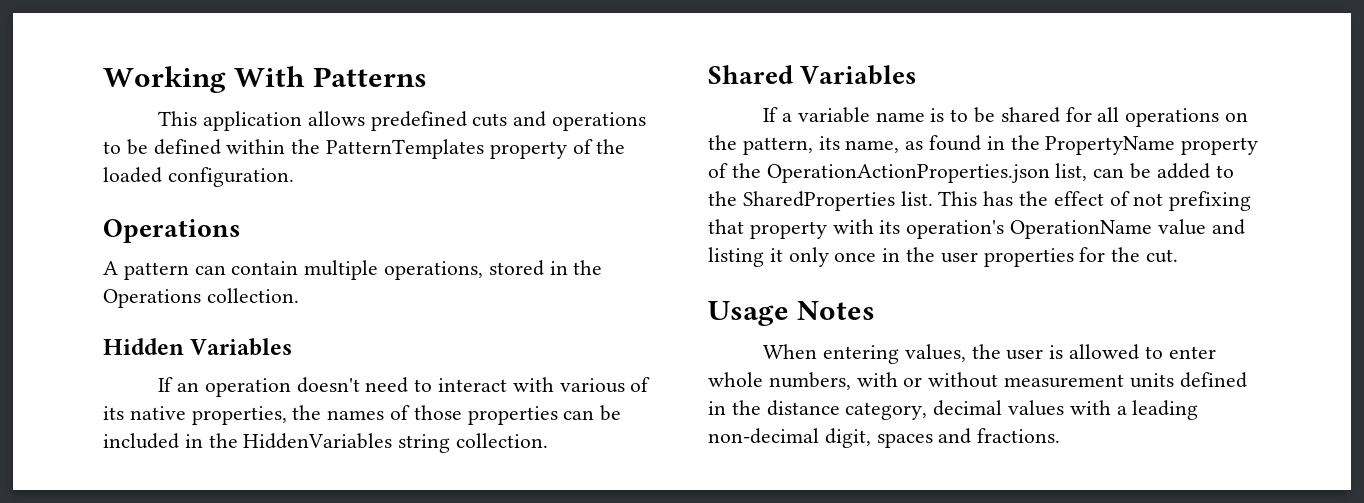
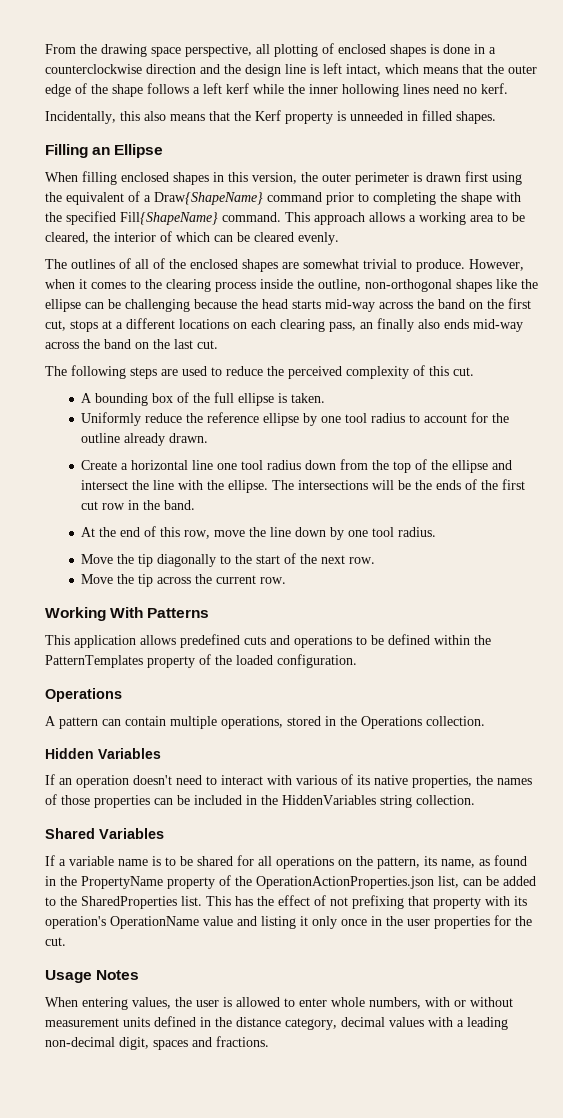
+ From the drawing space perspective, all plotting of enclosed shapes is done in a counterclockwise direction and the design line is left intact, which means that the outer edge of the shape follows a left kerf while the inner hollowing lines need no kerf.
+ Incidentally, this also means that the Kerf property is unneeded in filled shapes.
+ Filling an Ellipse
+ When filling enclosed shapes in this version, the outer perimeter is drawn first using the equivalent of a Draw{ShapeName} command prior to completing the shape with the specified Fill{ShapeName} command. This approach allows a working area to be cleared, the interior of which can be cleared evenly.
+ The outlines of all of the enclosed shapes are somewhat trivial to produce. However, when it comes to the clearing process inside the outline, non-orthogonal shapes like the ellipse can be challenging because the head starts mid-way across the band on the first cut, stops at a different locations on each clearing pass, an finally also ends mid-way across the band on the last cut.
+ The following steps are used to reduce the perceived complexity of this cut.
+ A bounding box of the full ellipse is taken.
+ Uniformly reduce the reference ellipse by one tool radius to account for the outline already drawn.
+ Create a horizontal line one tool radius down from the top of the ellipse and intersect the line with the ellipse. The intersections will be the ends of the first cut row in the band.
+ At the end of this row, move the line down by one tool radius.
+ Move the tip diagonally to the start of the next row.
+ Move the tip across the current row.

